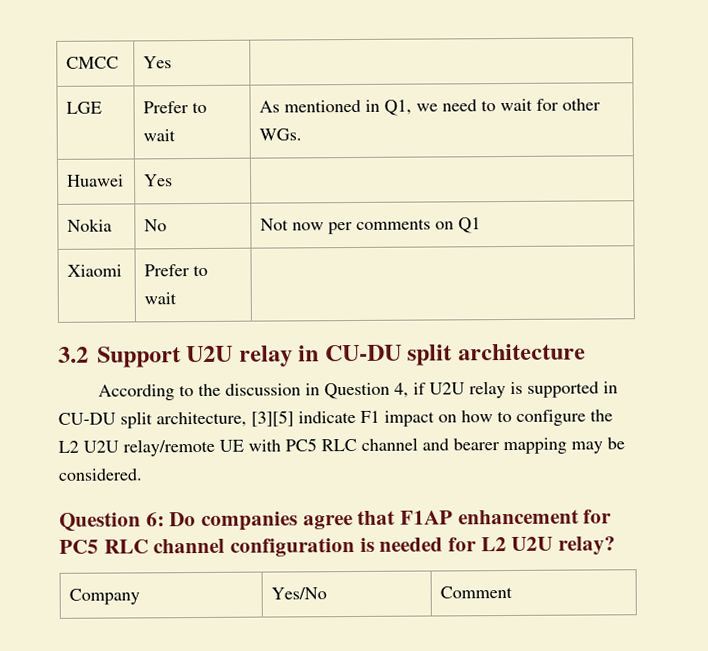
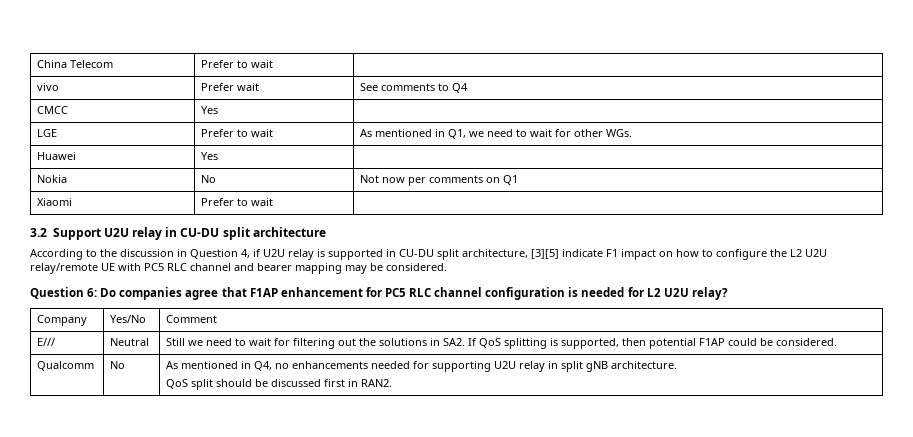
+ China Telecom | Prefer to wait |
+ vivo | Prefer wait | See comments to Q4
+ E/// | Neutral | Still we need to wait for filtering out the solutions in SA2. If QoS splitting is supported, then potential F1AP could be considered.
+ Qualcomm | No | As mentioned in Q4, no enhancements needed for supporting U2U relay in split gNB architecture.
+ QoS split should be discussed first in RAN2.

